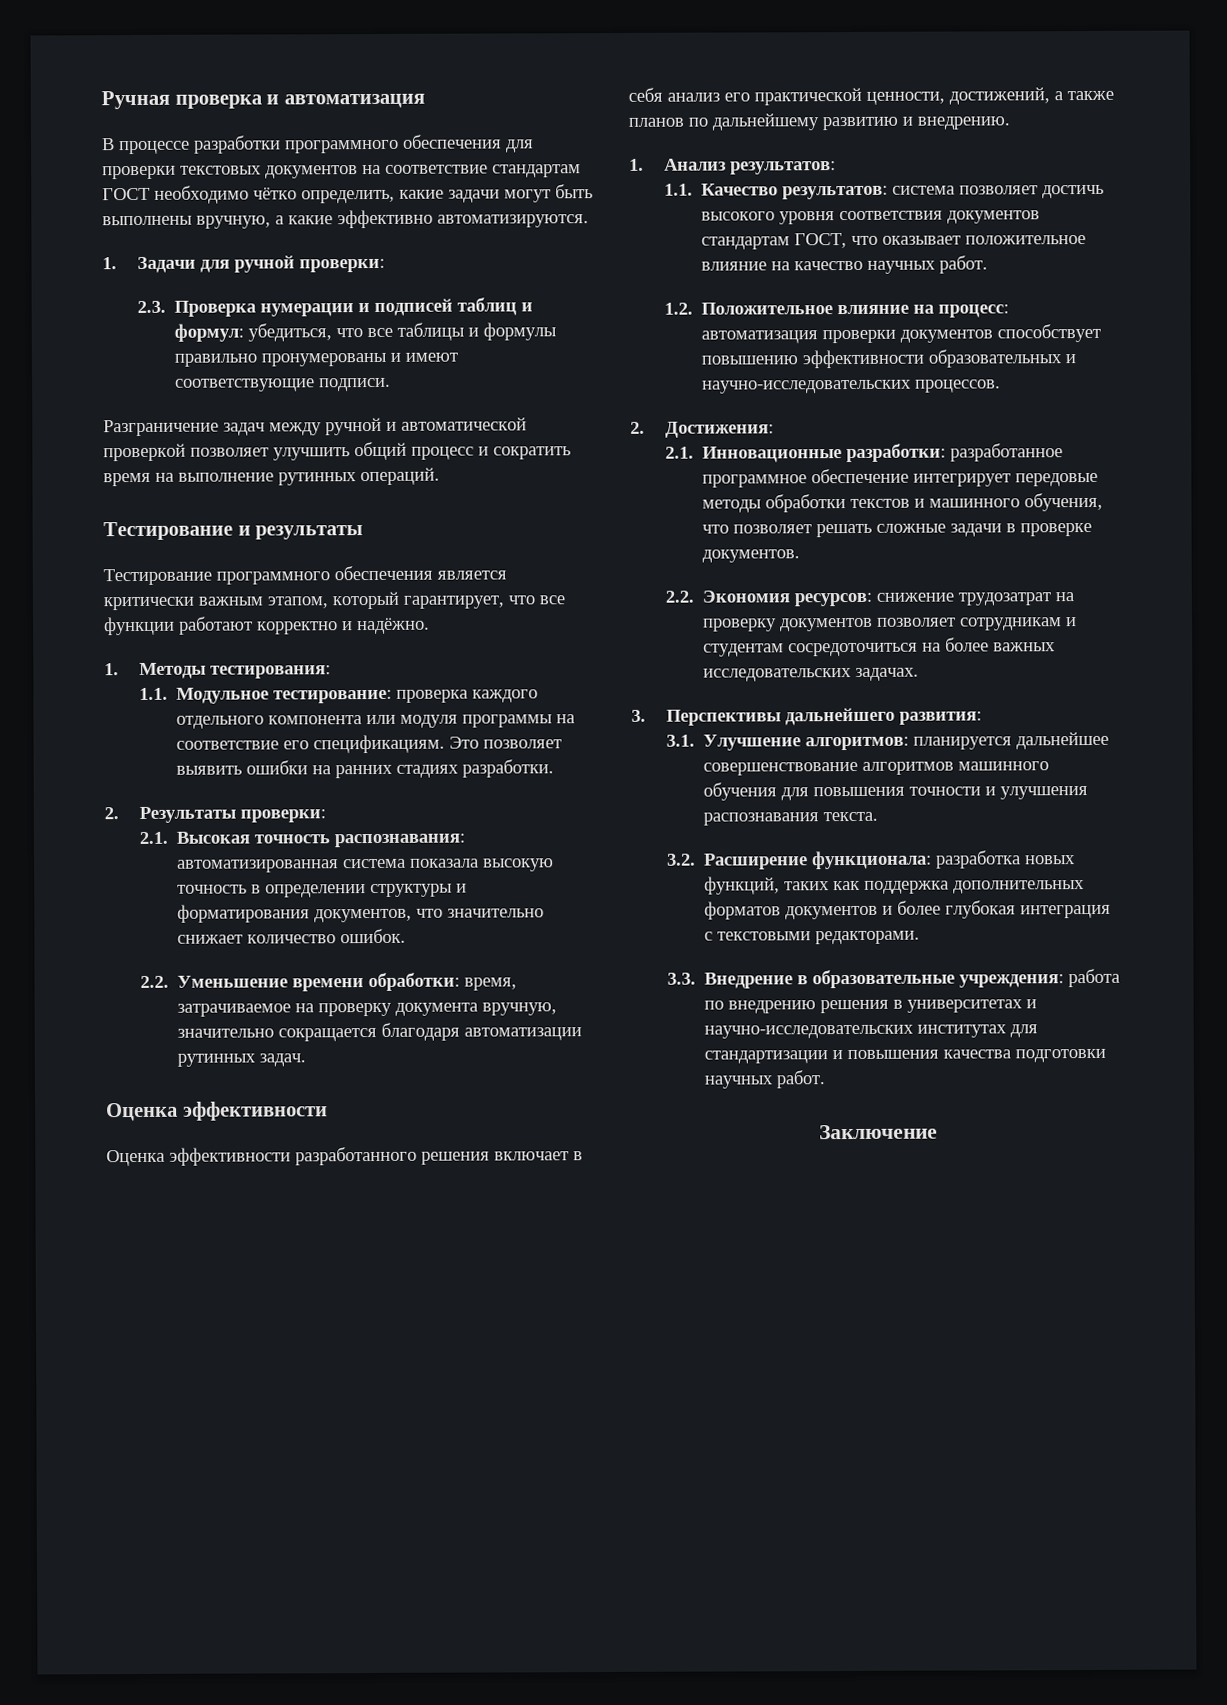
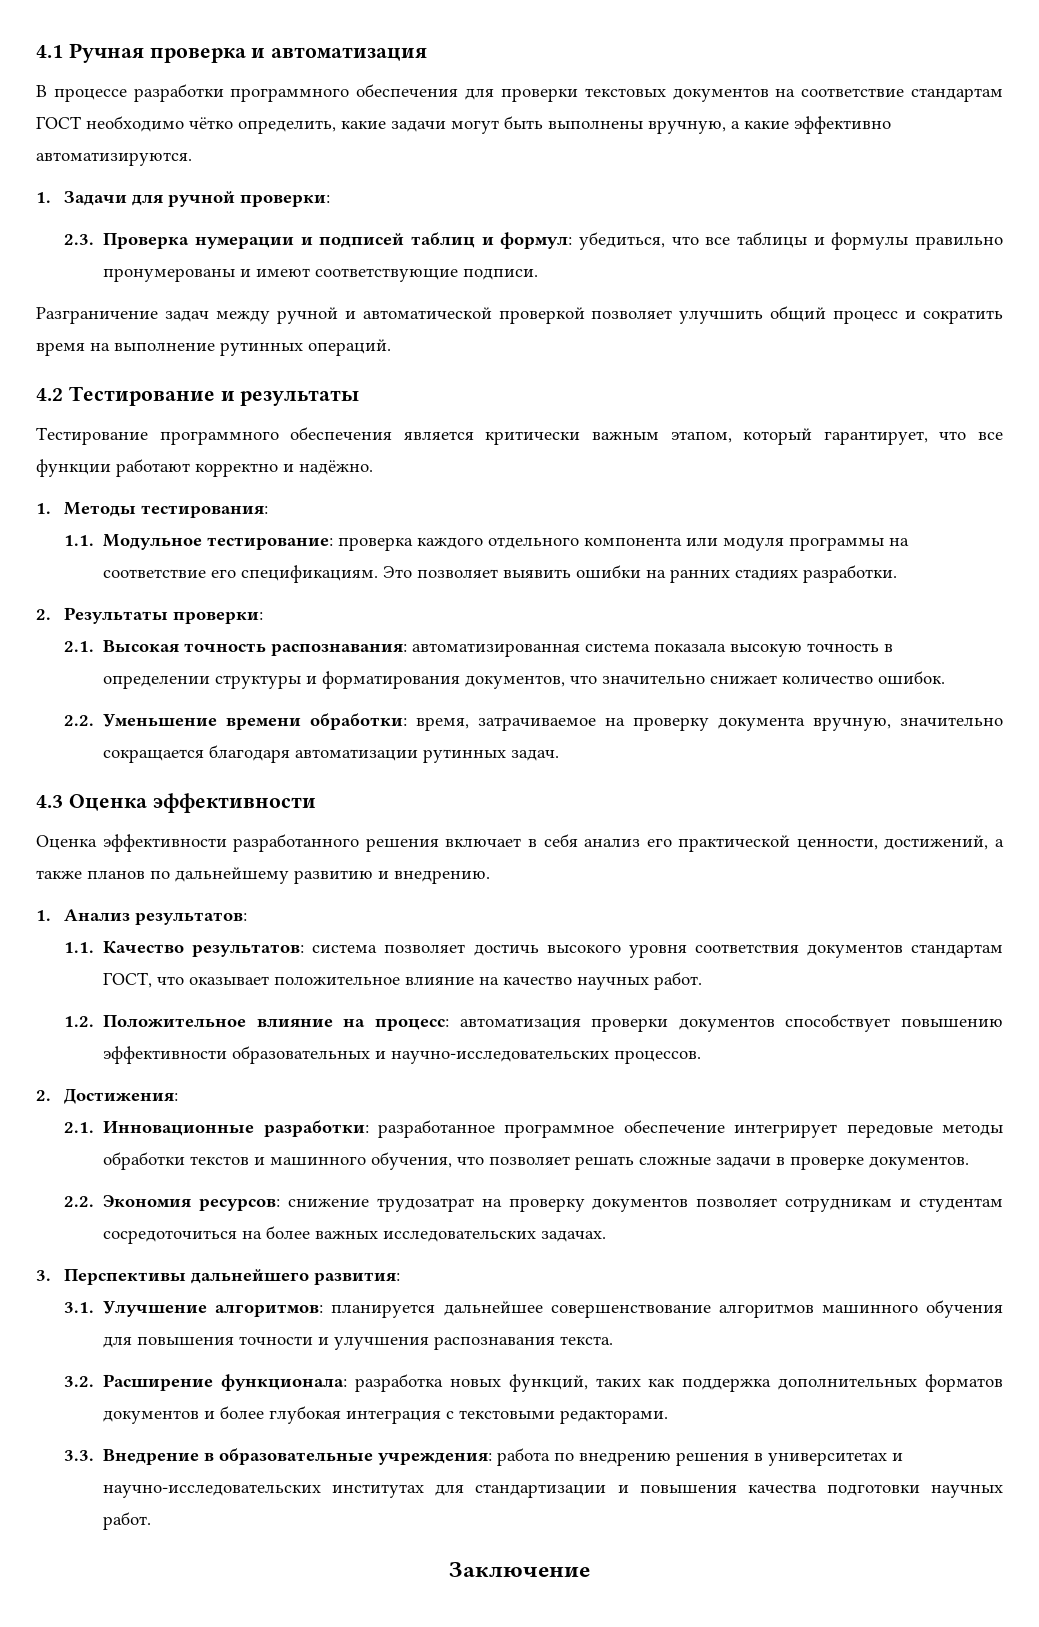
- Ручная проверка и автоматизация
+ 4.1 Ручная проверка и автоматизация
- Тестирование и результаты
+ 4.2 Тестирование и результаты
  2.2. Уменьшение времени обработки: время, затрачиваемое на проверку документа вручную, значительно сокращается благодаря автоматизации рутинных задач.
- Оценка эффективности
+ 4.3 Оценка эффективности

